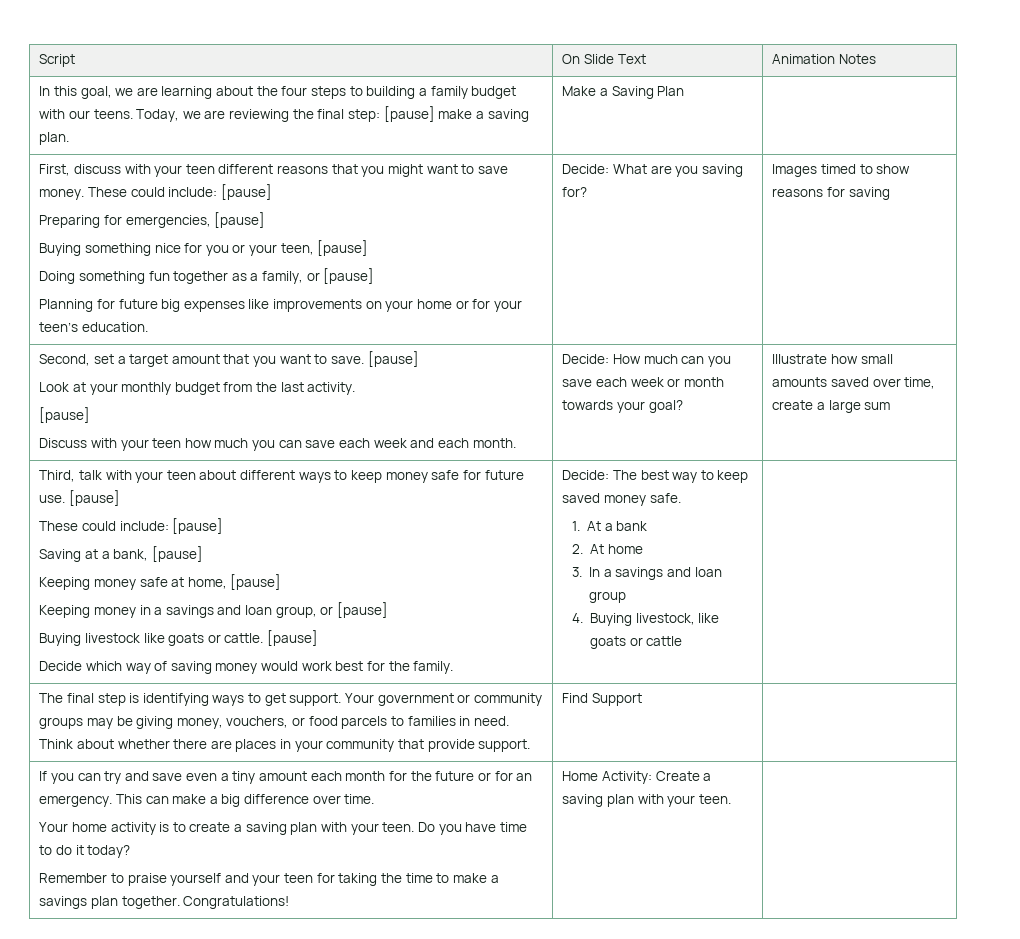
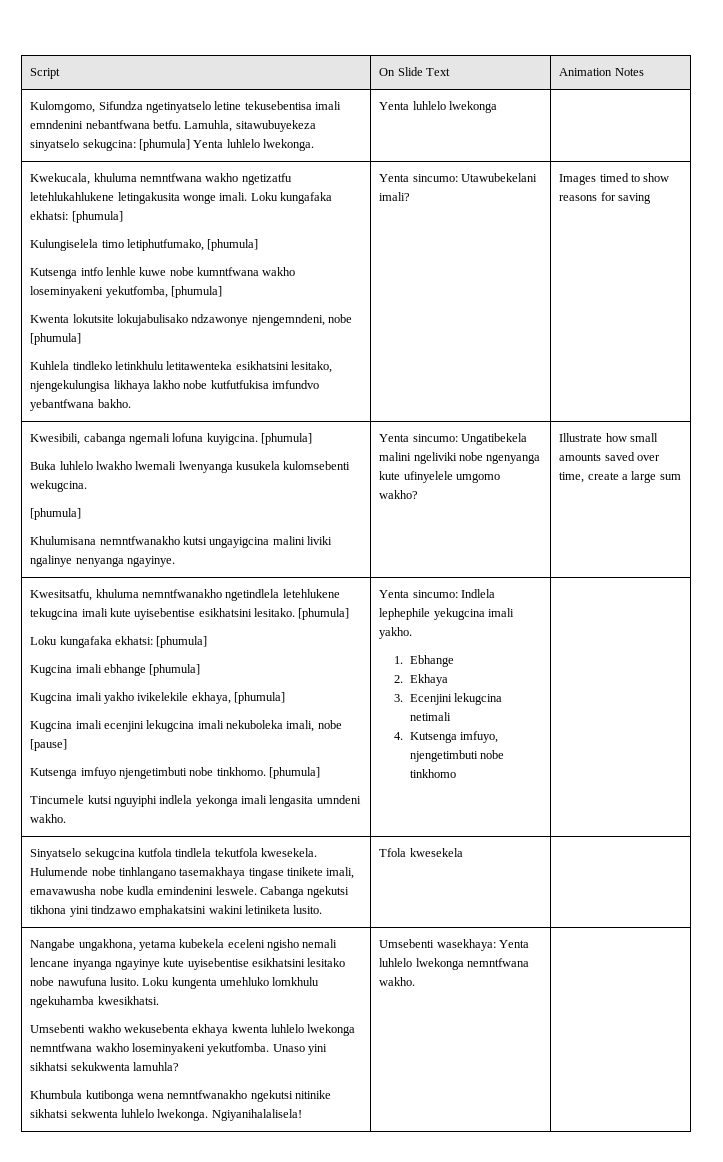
- In this goal, we are learning about the four steps to building a family budget with our teens. Today, we are reviewing the final step: [pause] make a saving plan. | Make a Saving Plan |
- First, discuss with your teen different reasons that you might want to save money. These could include: [pause]
- Preparing for emergencies, [pause]
- Buying something nice for you or your teen, [pause]
- Doing something fun together as a family, or [pause]
- Planning for future big expenses like improvements on your home or for your teen’s education. | Decide: What are you saving for?
+ Kulomgomo, Sifundza ngetinyatselo letine tekusebentisa imali emndenini nebantfwana betfu. Lamuhla, sitawubuyekeza sinyatselo sekugcina: [phumula] Yenta luhlelo lwekonga. | Yenta luhlelo lwekonga |
+ Kwekucala, khuluma nemntfwana wakho ngetizatfu letehlukahlukene letingakusita wonge imali. Loku kungafaka ekhatsi: [phumula]
+ Kulungiselela timo letiphutfumako, [phumula]
+ Kutsenga intfo lenhle kuwe nobe kumntfwana wakho loseminyakeni yekutfomba, [phumula]
+ Kwenta lokutsite lokujabulisako ndzawonye njengemndeni, nobe [phumula]
+ Kuhlela tindleko letinkhulu letitawenteka esikhatsini lesitako, njengekulungisa likhaya lakho nobe kutfutfukisa imfundvo yebantfwana bakho. | Yenta sincumo: Utawubekelani imali?
- Second, set a target amount that you want to save. [pause]
- Look at your monthly budget from the last activity.
- [pause]
- Discuss with your teen how much you can save each week and each month. | Decide: How much can you save each week or month towards your goal?
+ Kwesibili, cabanga ngemali lofuna kuyigcina. [phumula]
+ Buka luhlelo lwakho lwemali lwenyanga kusukela kulomsebenti wekugcina.
+ [phumula]
+ Khulumisana nemntfwanakho kutsi ungayigcina malini liviki ngalinye nenyanga ngayinye. | Yenta sincumo: Ungatibekela malini ngeliviki nobe ngenyanga kute ufinyelele umgomo wakho?
- Third, talk with your teen about different ways to keep money safe for future use. [pause]
- These could include: [pause]
- Saving at a bank, [pause]
- Keeping money safe at home, [pause]
- Keeping money in a savings and loan group, or [pause]
- Buying livestock like goats or cattle. [pause]
- Decide which way of saving money would work best for the family. | Decide: The best way to keep saved money safe.
- 1. At a bank
+ Kwesitsatfu, khuluma nemntfwanakho ngetindlela letehlukene tekugcina imali kute uyisebentise esikhatsini lesitako. [phumula]
+ Loku kungafaka ekhatsi: [phumula]
+ Kugcina imali ebhange [phumula]
+ Kugcina imali yakho ivikelekile ekhaya, [phumula]
+ Kugcina imali ecenjini lekugcina imali nekuboleka imali, nobe [pause]
+ Kutsenga imfuyo njengetimbuti nobe tinkhomo. [phumula]
+ Tincumele kutsi nguyiphi indlela yekonga imali lengasita umndeni wakho. | Yenta sincumo: Indlela lephephile yekugcina imali yakho.
+ 1. Ebhange
- 2. At home
+ 2. Ekhaya
- 3. In a savings and loan group
- 4. Buying livestock, like goats or cattle |
- The final step is identifying ways to get support. Your government or community groups may be giving money, vouchers, or food parcels to families in need. Think about whether there are places in your community that provide support. | Find Support |
- If you can try and save even a tiny amount each month for the future or for an emergency. This can make a big difference over time.
- Your home activity is to create a saving plan with your teen. Do you have time to do it today?
- Remember to praise yourself and your teen for taking the time to make a savings plan together. Congratulations! | Home Activity: Create a saving plan with your teen.
+ 3. Ecenjini lekugcina netimali
+ 4. Kutsenga imfuyo, njengetimbuti nobe tinkhomo |
+ Sinyatselo sekugcina kutfola tindlela tekutfola kwesekela. Hulumende nobe tinhlangano tasemakhaya tingase tinikete imali, emavawusha nobe kudla emindenini leswele. Cabanga ngekutsi tikhona yini tindzawo emphakatsini wakini letiniketa lusito. | Tfola kwesekela |
+ Nangabe ungakhona, yetama kubekela eceleni ngisho nemali lencane inyanga ngayinye kute uyisebentise esikhatsini lesitako nobe nawufuna lusito. Loku kungenta umehluko lomkhulu ngekuhamba kwesikhatsi.
+ Umsebenti wakho wekusebenta ekhaya kwenta luhlelo lwekonga nemntfwana wakho loseminyakeni yekutfomba. Unaso yini sikhatsi sekukwenta lamuhla?
+ Khumbula kutibonga wena nemntfwanakho ngekutsi nitinike sikhatsi sekwenta luhlelo lwekonga. Ngiyanihalalisela! | Umsebenti wasekhaya: Yenta luhlelo lwekonga nemntfwana wakho.

